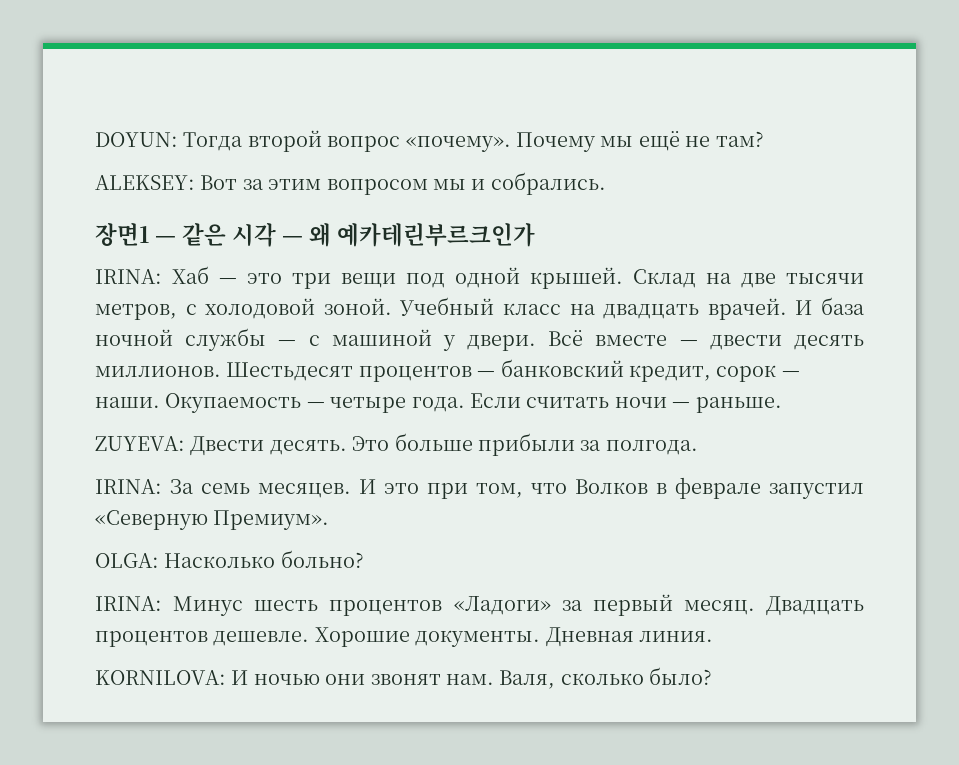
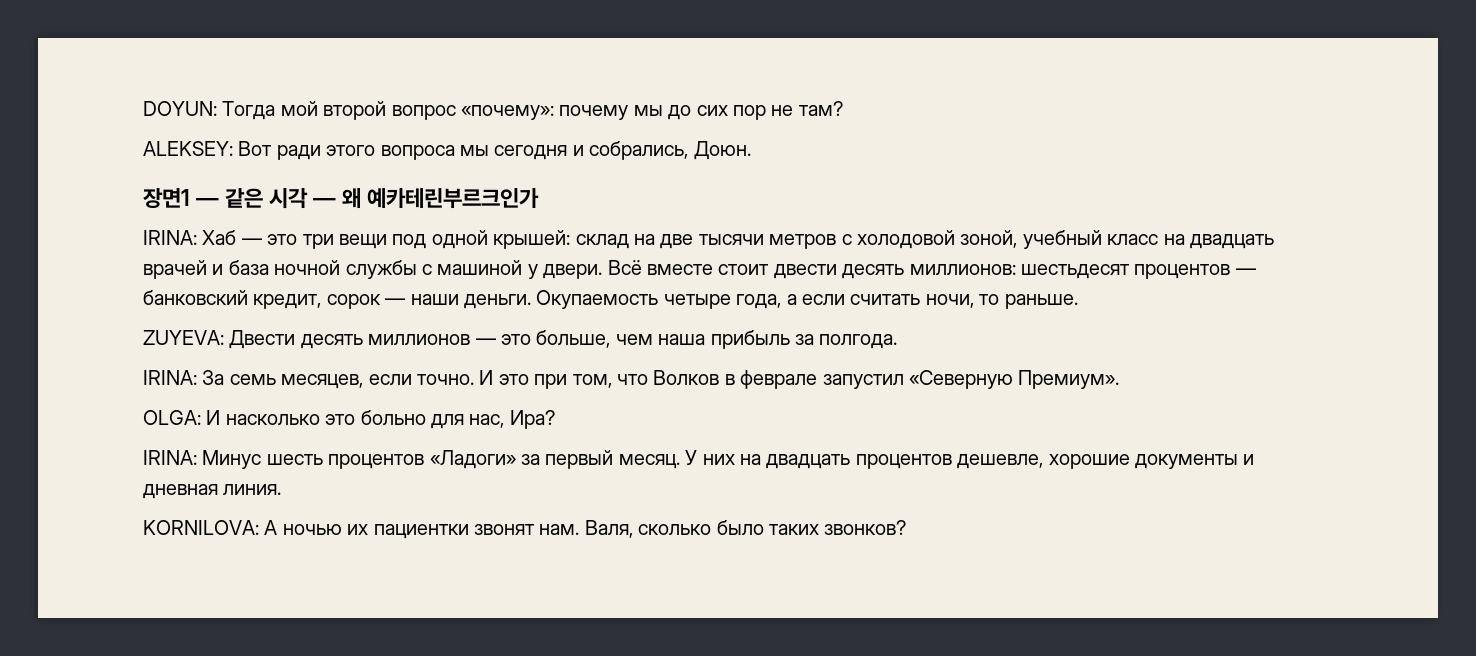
- DOYUN: Тогда второй вопрос «почему». Почему мы ещё не там?
- ALEKSEY: Вот за этим вопросом мы и собрались.
+ DOYUN: Тогда мой второй вопрос «почему»: почему мы до сих пор не там?
+ ALEKSEY: Вот ради этого вопроса мы сегодня и собрались, Доюн.
- IRINA: Хаб — это три вещи под одной крышей. Склад на две тысячи метров, с холодовой зоной. Учебный класс на двадцать врачей. И база ночной службы — с машиной у двери.
+ IRINA: Хаб — это три вещи под одной крышей: склад на две тысячи метров с холодовой зоной, учебный класс на двадцать врачей и база ночной службы с машиной у двери.
- Всё вместе — двести десять миллионов. Шестьдесят процентов — банковский кредит, сорок — наши. Окупаемость — четыре года. Если считать ночи — раньше.
- ZUYEVA: Двести десять. Это больше прибыли за полгода.
+ Всё вместе стоит двести десять миллионов: шестьдесят процентов — банковский кредит, сорок — наши деньги. Окупаемость четыре года, а если считать ночи, то раньше.
+ ZUYEVA: Двести десять миллионов — это больше, чем наша прибыль за полгода.
- IRINA: За семь месяцев.
+ IRINA: За семь месяцев, если точно.
- OLGA: Насколько больно?
+ OLGA: И насколько это больно для нас, Ира?
- Двадцать процентов дешевле. Хорошие документы. Дневная линия.
- KORNILOVA: И ночью они звонят нам.
+ У них на двадцать процентов дешевле, хорошие документы и дневная линия.
+ KORNILOVA: А ночью их пациентки звонят нам.
- Валя, сколько было?
+ Валя, сколько было таких звонков?

